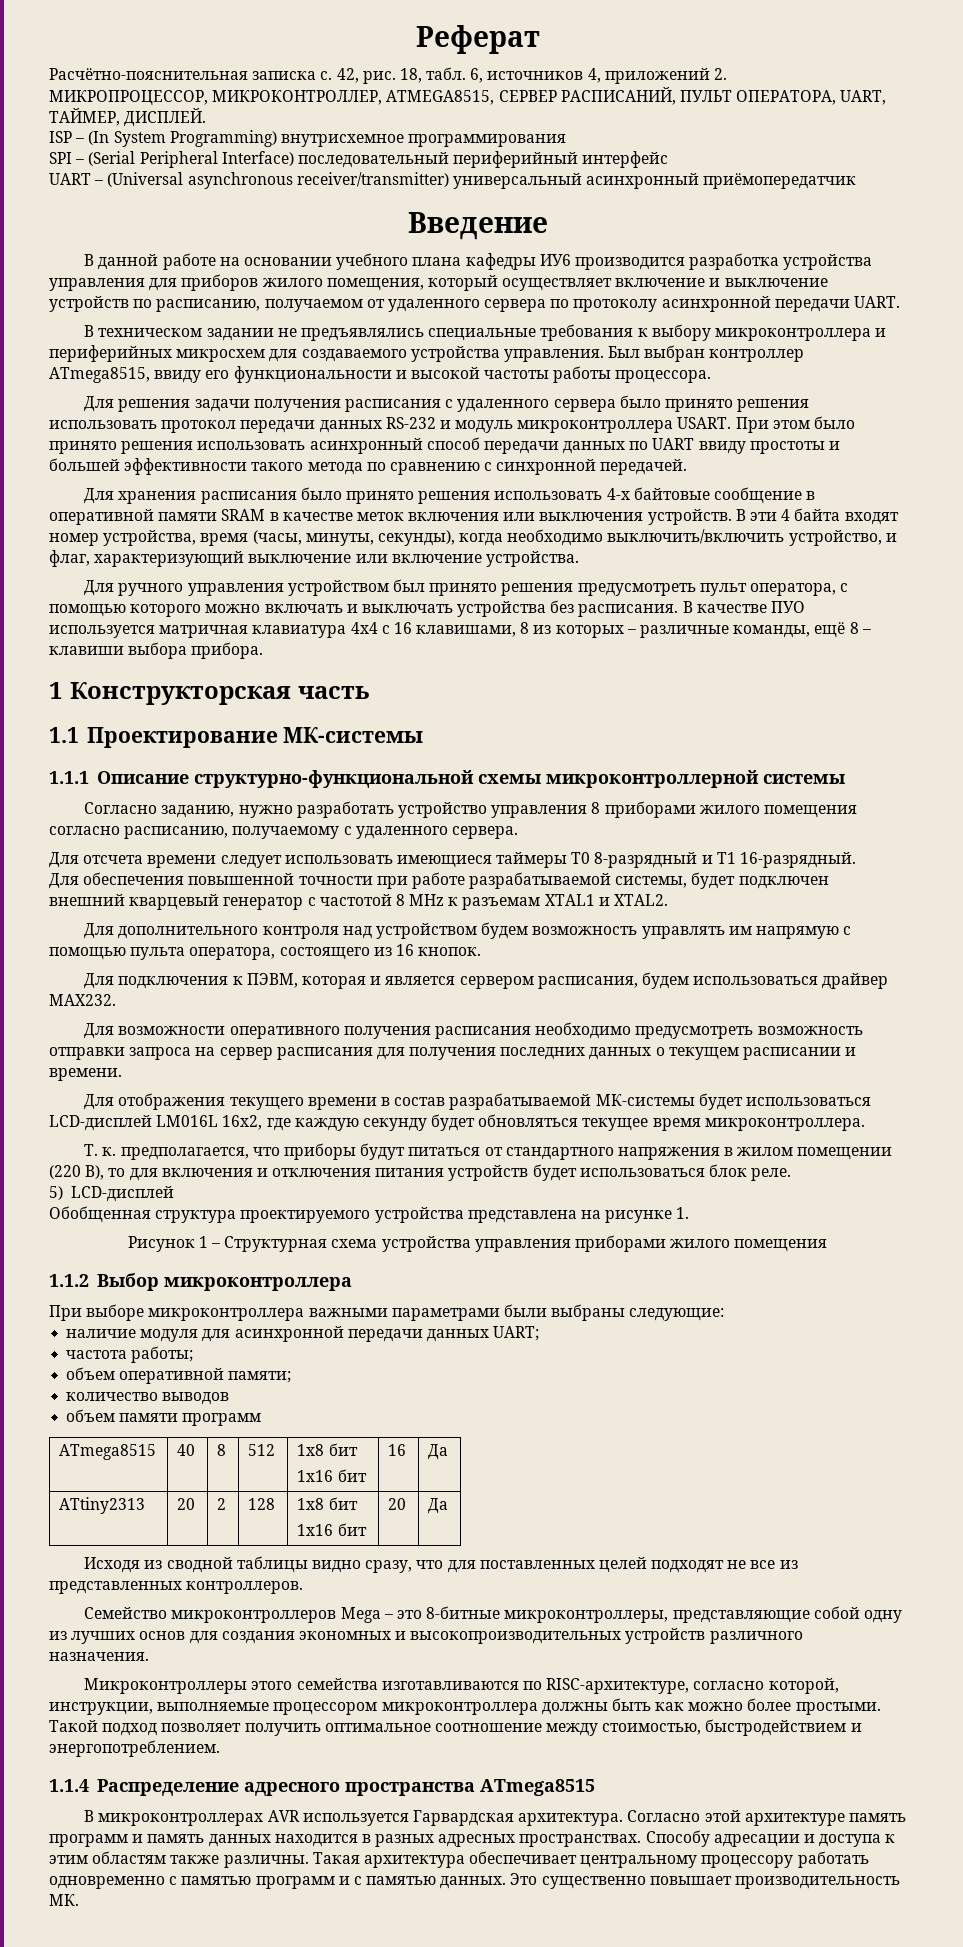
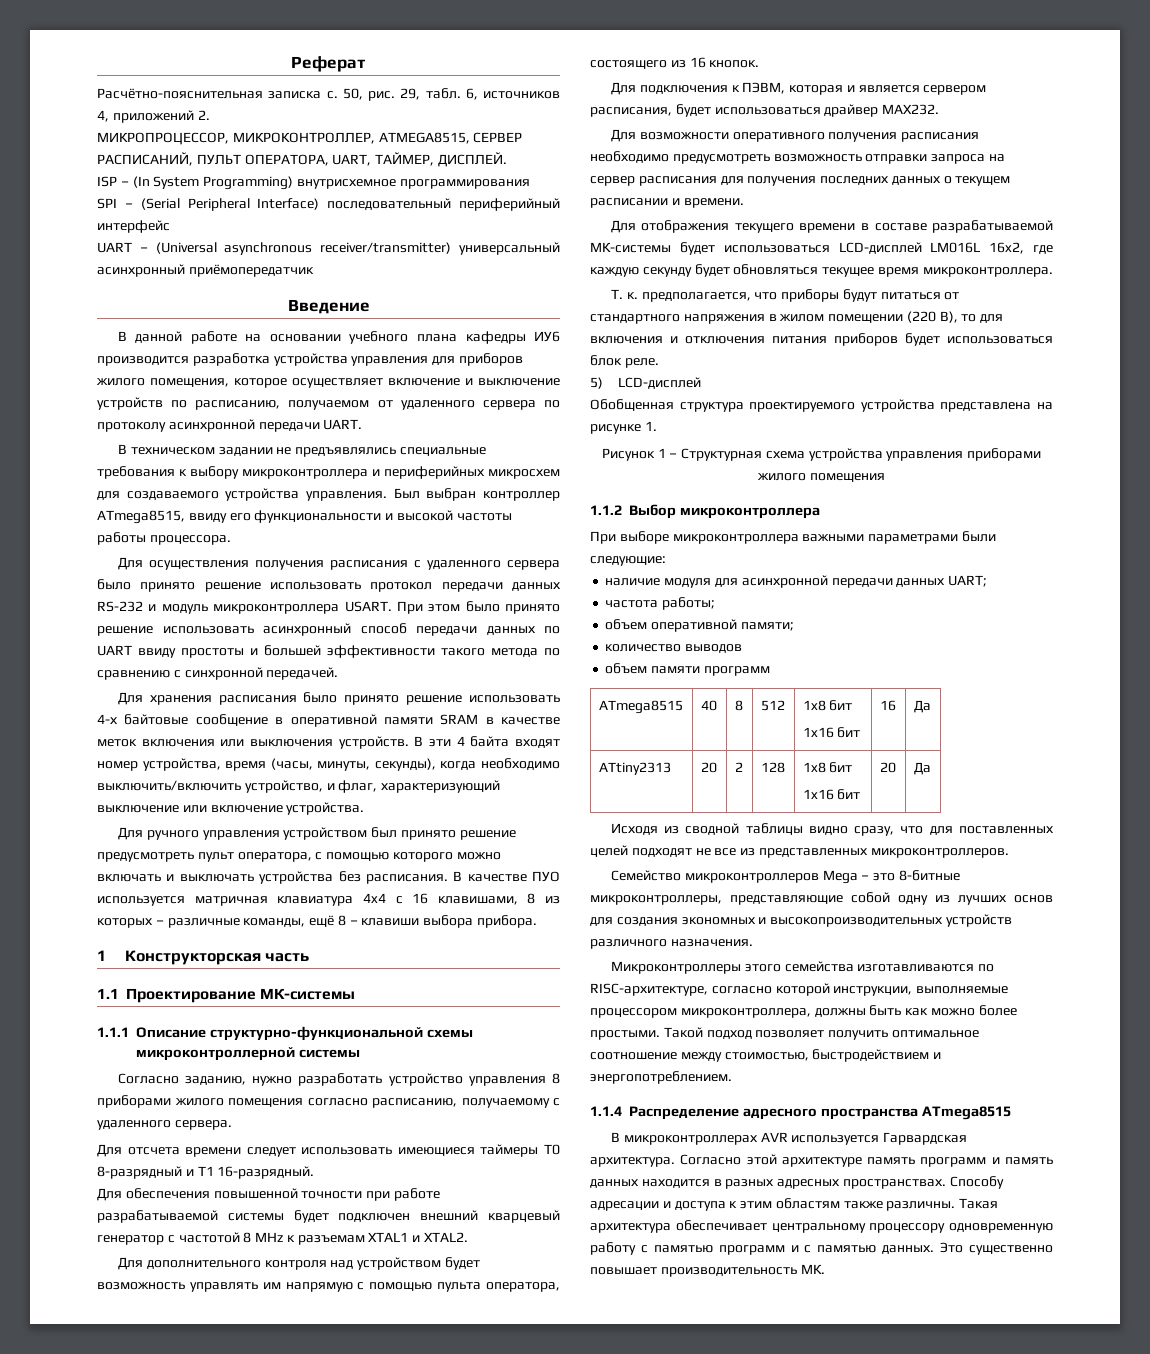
- 42, рис. 18, табл.
+ 50, рис. 29, табл.
- В данной работе на основании учебного плана кафедры ИУ6 производится разработка устройства управления для приборов жилого помещения, который осуществляет включение и выключение устройств по расписанию, получаемом от удаленного сервера по протоколу асинхронной передачи UART.
+ В данной работе на основании учебного плана кафедры ИУ6 производится разработка устройства управления для приборов жилого помещения, которое осуществляет включение и выключение устройств по расписанию, получаемом от удаленного сервера по протоколу асинхронной передачи UART.
- Для решения задачи получения расписания с удаленного сервера было принято решения использовать протокол передачи данных RS-232 и модуль микроконтроллера USART.
+ Для осуществления получения расписания с удаленного сервера было принято решение использовать протокол передачи данных RS-232 и модуль микроконтроллера USART.
- При этом было принято решения использовать асинхронный способ передачи данных по UART ввиду простоты и большей эффективности такого метода по сравнению с синхронной передачей.
+ При этом было принято решение использовать асинхронный способ передачи данных по UART ввиду простоты и большей эффективности такого метода по сравнению с синхронной передачей.
- Для хранения расписания было принято решения использовать 4-х байтовые сообщение в оперативной памяти SRAM в качестве меток включения или выключения устройств.
+ Для хранения расписания было принято решение использовать 4-х байтовые сообщение в оперативной памяти SRAM в качестве меток включения или выключения устройств.
- Для ручного управления устройством был принято решения предусмотреть пульт оператора, с помощью которого можно включать и выключать устройства без расписания.
+ Для ручного управления устройством был принято решение предусмотреть пульт оператора, с помощью которого можно включать и выключать устройства без расписания.
- Для обеспечения повышенной точности при работе разрабатываемой системы, будет подключен внешний кварцевый генератор с частотой 8 MHz к разъемам XTAL1 и XTAL2.
+ Для обеспечения повышенной точности при работе разрабатываемой системы будет подключен внешний кварцевый генератор с частотой 8 MHz к разъемам XTAL1 и XTAL2.
- Для дополнительного контроля над устройством будем возможность управлять им напрямую с помощью пульта оператора, состоящего из 16 кнопок.
+ Для дополнительного контроля над устройством будет возможность управлять им напрямую с помощью пульта оператора, состоящего из 16 кнопок.
- Для подключения к ПЭВМ, которая и является сервером расписания, будем использоваться драйвер MAX232.
+ Для подключения к ПЭВМ, которая и является сервером расписания, будет использоваться драйвер MAX232.
- Для отображения текущего времени в состав разрабатываемой МК-системы будет использоваться LCD-дисплей LM016L 16x2, где каждую секунду будет обновляться текущее время микроконтроллера.
+ Для отображения текущего времени в составе разрабатываемой МК-системы будет использоваться LCD-дисплей LM016L 16x2, где каждую секунду будет обновляться текущее время микроконтроллера.
- Т. к. предполагается, что приборы будут питаться от стандартного напряжения в жилом помещении (220 В), то для включения и отключения питания устройств будет использоваться блок реле.
+ Т. к. предполагается, что приборы будут питаться от стандартного напряжения в жилом помещении (220 В), то для включения и отключения питания приборов будет использоваться блок реле.
- При выборе микроконтроллера важными параметрами были выбраны следующие:
+ При выборе микроконтроллера важными параметрами были следующие:
- Исходя из сводной таблицы видно сразу, что для поставленных целей подходят не все из представленных контроллеров.
+ Исходя из сводной таблицы видно сразу, что для поставленных целей подходят не все из представленных микроконтроллеров.
- Микроконтроллеры этого семейства изготавливаются по RISC-архитектуре, согласно которой, инструкции, выполняемые процессором микроконтроллера должны быть как можно более простыми.
+ Микроконтроллеры этого семейства изготавливаются по RISC-архитектуре, согласно которой инструкции, выполняемые процессором микроконтроллера, должны быть как можно более простыми.
- Такая архитектура обеспечивает центральному процессору работать одновременно с памятью программ и с памятью данных.
+ Такая архитектура обеспечивает центральному процессору одновременную работу с памятью программ и с памятью данных.

